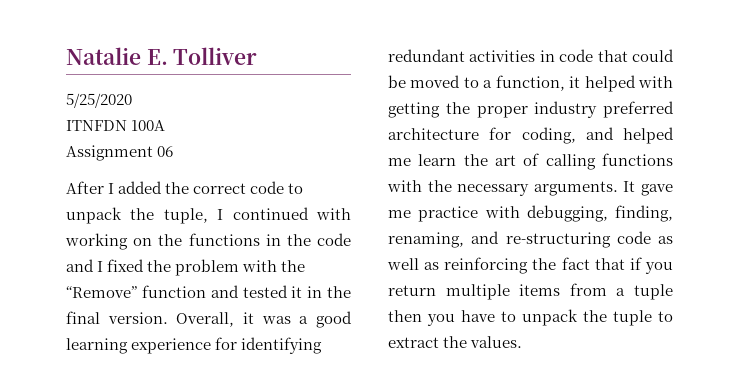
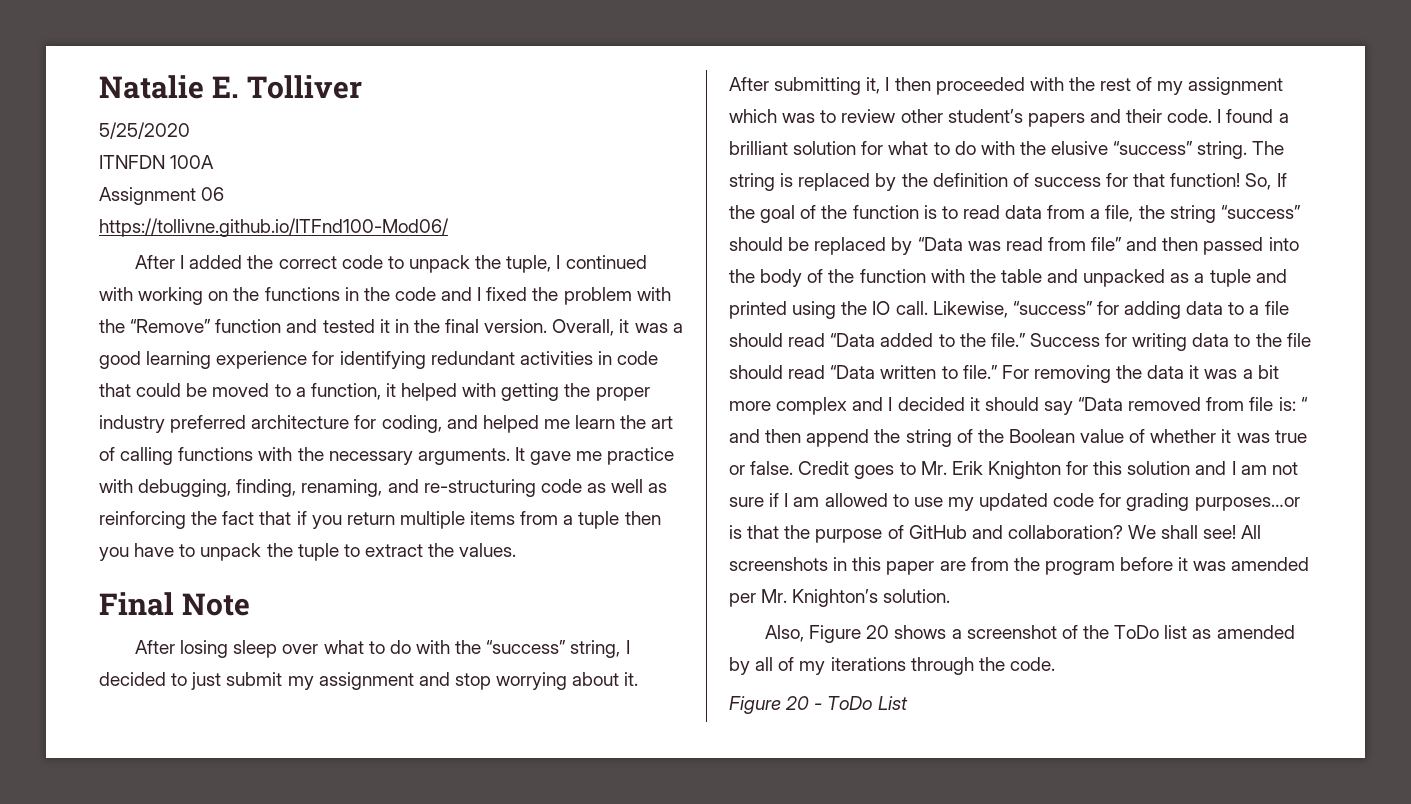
+ https://tollivne.github.io/ITFnd100-Mod06/
+ Final Note
+ After losing sleep over what to do with the “success” string, I decided to just submit my assignment and stop worrying about it. After submitting it, I then proceeded with the rest of my assignment which was to review other student’s papers and their code. I found a brilliant solution for what to do with the elusive “success” string. The string is replaced by the definition of success for that function! So, If the goal of the function is to read data from a file, the string “success” should be replaced by “Data was read from file” and then passed into the body of the function with the table and unpacked as a tuple and printed using the IO call. Likewise, “success” for adding data to a file should read “Data added to the file.” Success for writing data to the file should read “Data written to file.” For removing the data it was a bit more complex and I decided it should say “Data removed from file is: “ and then append the string of the Boolean value of whether it was true or false. Credit goes to Mr. Erik Knighton for this solution and I am not sure if I am allowed to use my updated code for grading purposes…or is that the purpose of GitHub and collaboration? We shall see! All screenshots in this paper are from the program before it was amended per Mr. Knighton’s solution.
+ Also, Figure 20 shows a screenshot of the ToDo list as amended by all of my iterations through the code.
+ Figure 20 - ToDo List

